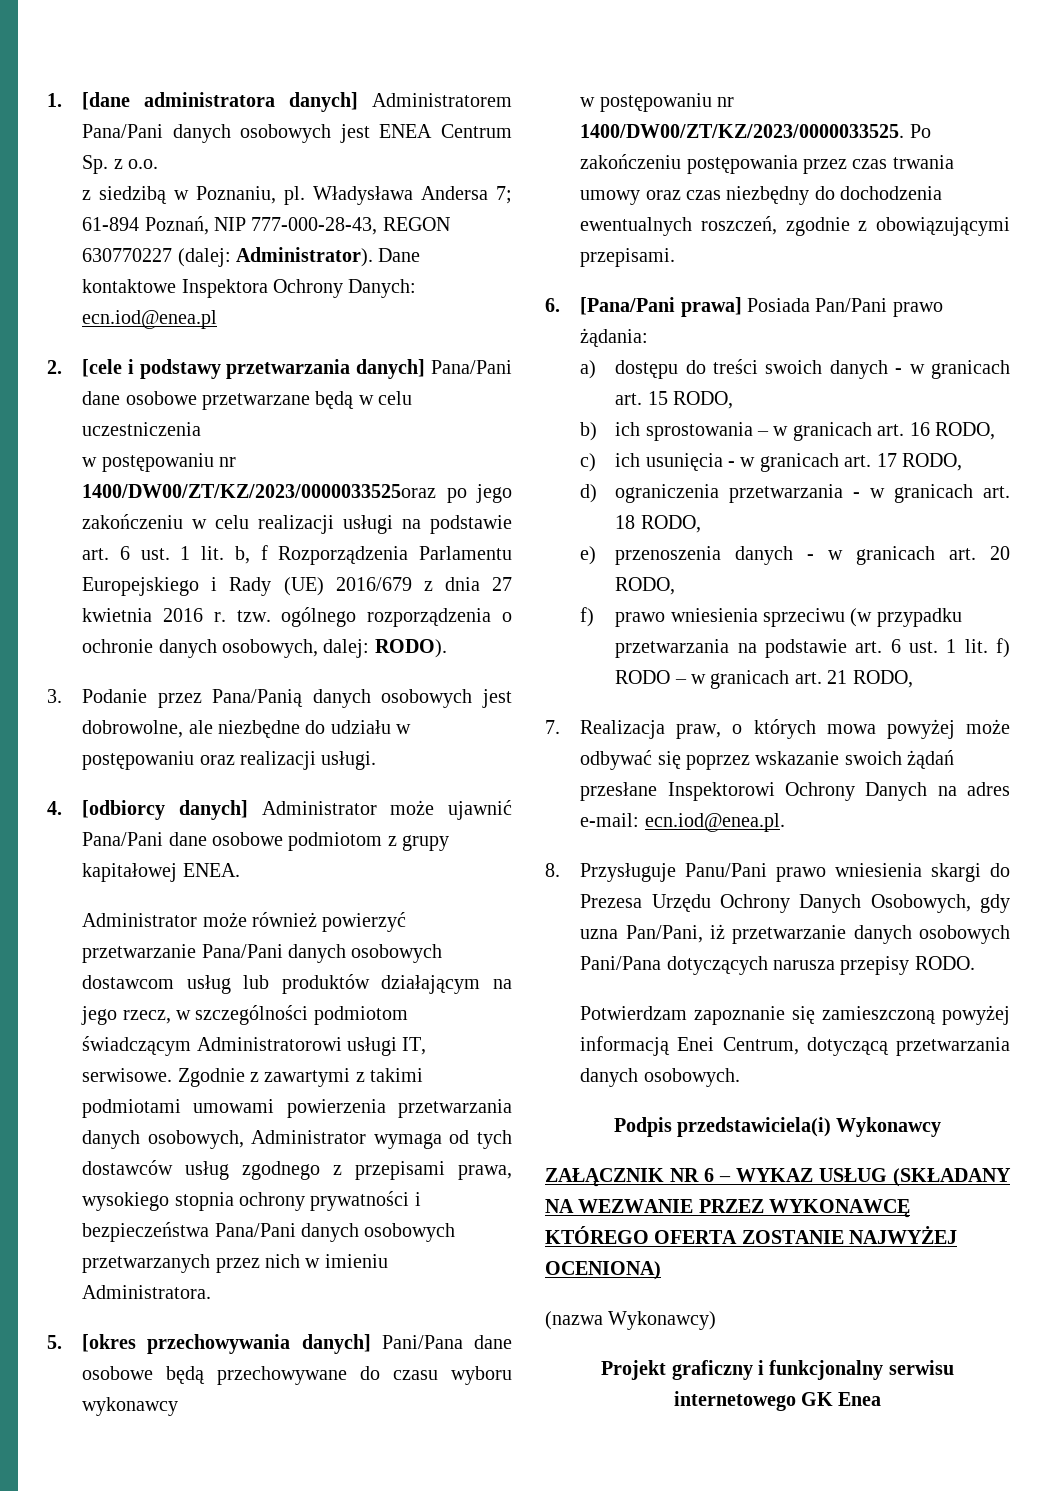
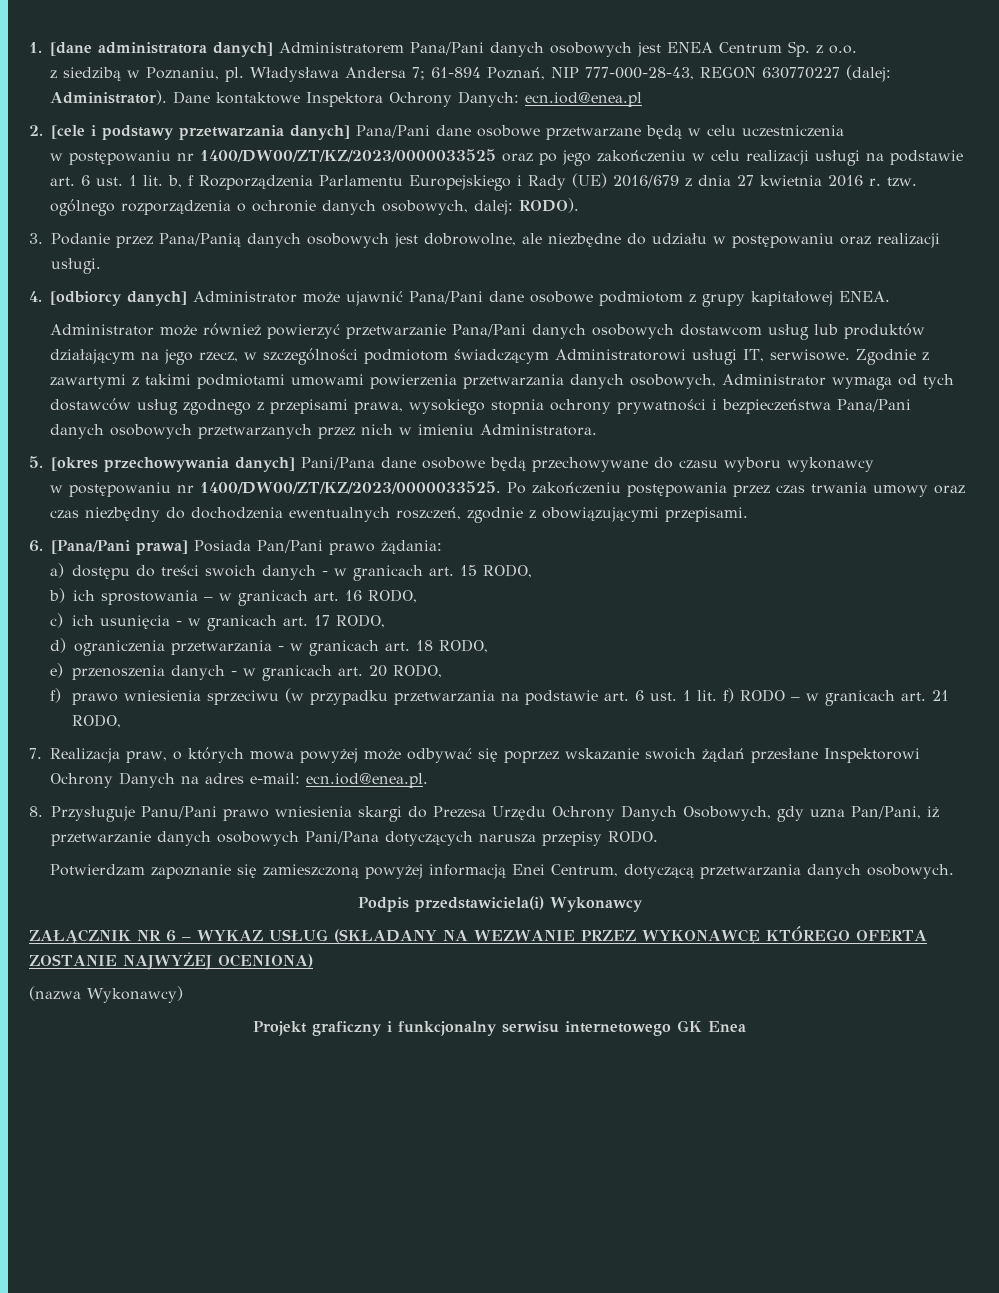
- w postępowaniu nr 1400/DW00/ZT/KZ/2023/0000033525oraz po jego zakończeniu w celu realizacji usługi na podstawie art. 6 ust. 1 lit. b, f Rozporządzenia Parlamentu Europejskiego i Rady (UE) 2016/679 z dnia 27 kwietnia 2016 r. tzw. ogólnego rozporządzenia o ochronie danych osobowych, dalej: RODO).
+ w postępowaniu nr 1400/DW00/ZT/KZ/2023/0000033525 oraz po jego zakończeniu w celu realizacji usługi na podstawie art. 6 ust. 1 lit. b, f Rozporządzenia Parlamentu Europejskiego i Rady (UE) 2016/679 z dnia 27 kwietnia 2016 r. tzw. ogólnego rozporządzenia o ochronie danych osobowych, dalej: RODO).

